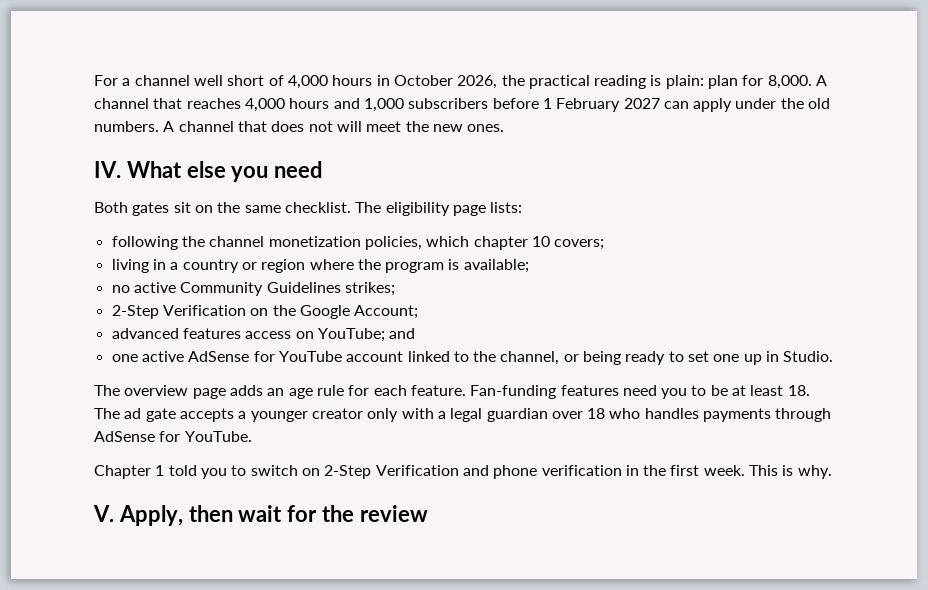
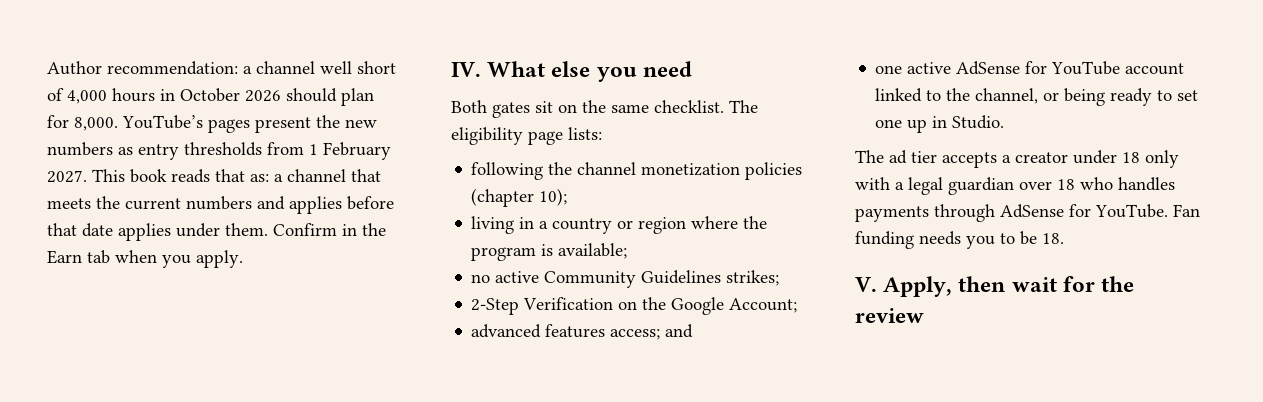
- For a channel well short of 4,000 hours in October 2026, the practical reading is plain: plan for 8,000. A channel that reaches 4,000 hours and 1,000 subscribers before 1 February 2027 can apply under the old numbers. A channel that does not will meet the new ones.
+ Author recommendation: a channel well short of 4,000 hours in October 2026 should plan for 8,000. YouTube’s pages present the new numbers as entry thresholds from 1 February 2027. This book reads that as: a channel that meets the current numbers and applies before that date applies under them. Confirm in the Earn tab when you apply.
- following the channel monetization policies, which chapter 10 covers;
+ following the channel monetization policies (chapter 10);
- advanced features access on YouTube; and
+ advanced features access; and
- The overview page adds an age rule for each feature. Fan-funding features need you to be at least 18. The ad gate accepts a younger creator only with a legal guardian over 18 who handles payments through AdSense for YouTube.
- Chapter 1 told you to switch on 2-Step Verification and phone verification in the first week. This is why.
+ The ad tier accepts a creator under 18 only with a legal guardian over 18 who handles payments through AdSense for YouTube. Fan funding needs you to be 18.

